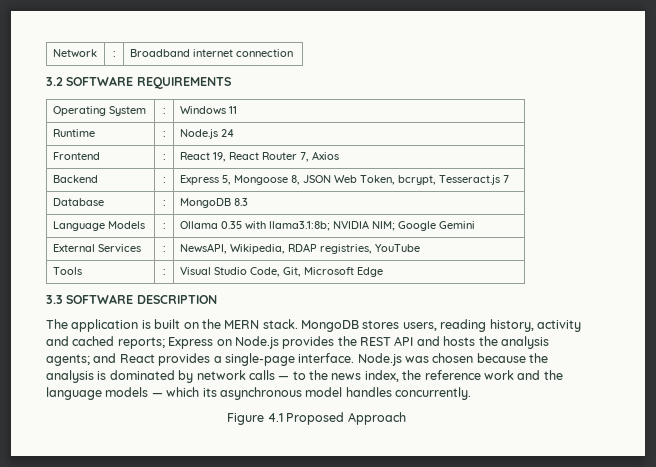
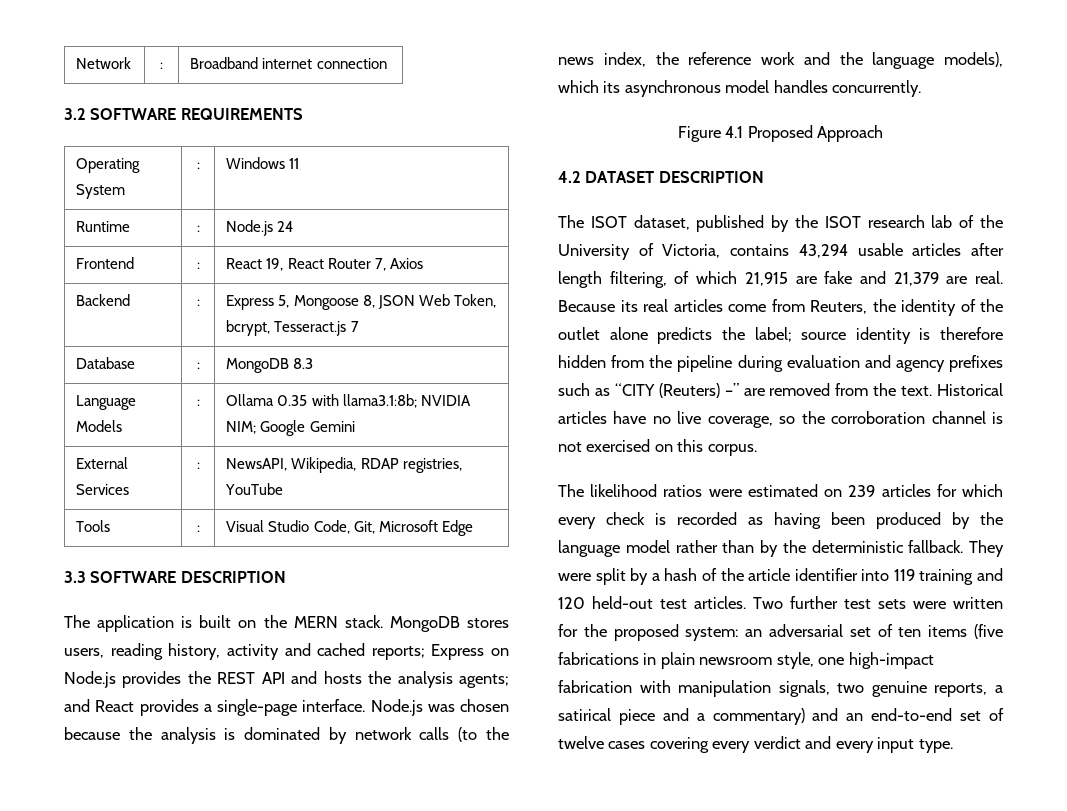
- Node.js was chosen because the analysis is dominated by network calls — to the news index, the reference work and the language models — which its asynchronous model handles concurrently.
+ Node.js was chosen because the analysis is dominated by network calls (to the news index, the reference work and the language models), which its asynchronous model handles concurrently.
+ 4.2 DATASET DESCRIPTION
+ The ISOT dataset, published by the ISOT research lab of the University of Victoria, contains 43,294 usable articles after length filtering, of which 21,915 are fake and 21,379 are real. Because its real articles come from Reuters, the identity of the outlet alone predicts the label; source identity is therefore hidden from the pipeline during evaluation and agency prefixes such as “CITY (Reuters) –” are removed from the text. Historical articles have no live coverage, so the corroboration channel is not exercised on this corpus.
+ The likelihood ratios were estimated on 239 articles for which every check is recorded as having been produced by the language model rather than by the deterministic fallback. They were split by a hash of the article identifier into 119 training and 120 held-out test articles. Two further test sets were written for the proposed system: an adversarial set of ten items (five fabrications in plain newsroom style, one high-impact fabrication with manipulation signals, two genuine reports, a satirical piece and a commentary) and an end-to-end set of twelve cases covering every verdict and every input type.

